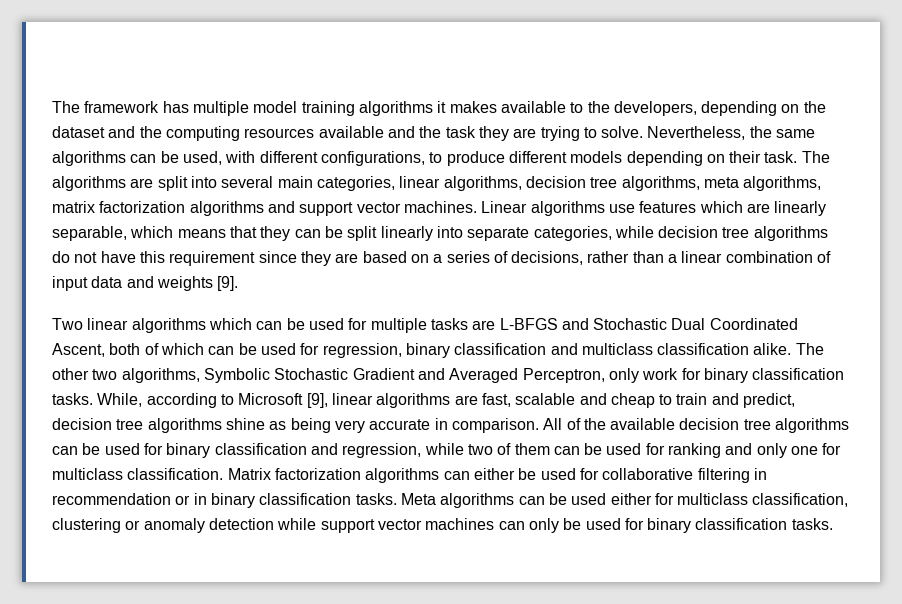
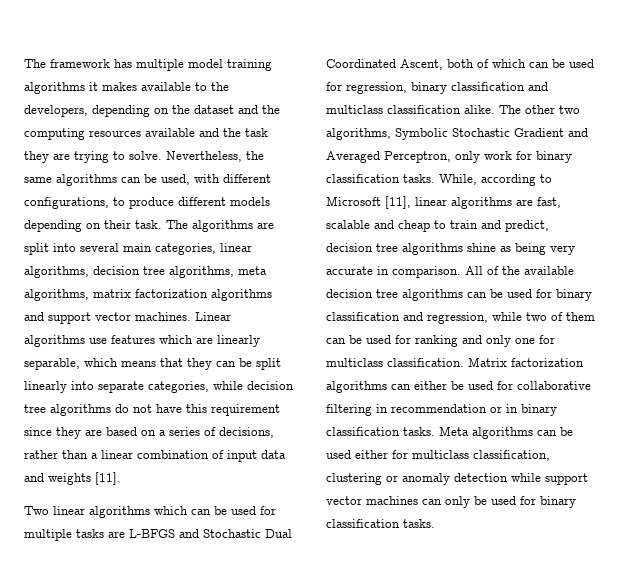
- Linear algorithms use features which are linearly separable, which means that they can be split linearly into separate categories, while decision tree algorithms do not have this requirement since they are based on a series of decisions, rather than a linear combination of input data and weights [9].
+ Linear algorithms use features which are linearly separable, which means that they can be split linearly into separate categories, while decision tree algorithms do not have this requirement since they are based on a series of decisions, rather than a linear combination of input data and weights [11].
- While, according to Microsoft [9], linear algorithms are fast, scalable and cheap to train and predict, decision tree algorithms shine as being very accurate in comparison.
+ While, according to Microsoft [11], linear algorithms are fast, scalable and cheap to train and predict, decision tree algorithms shine as being very accurate in comparison.

